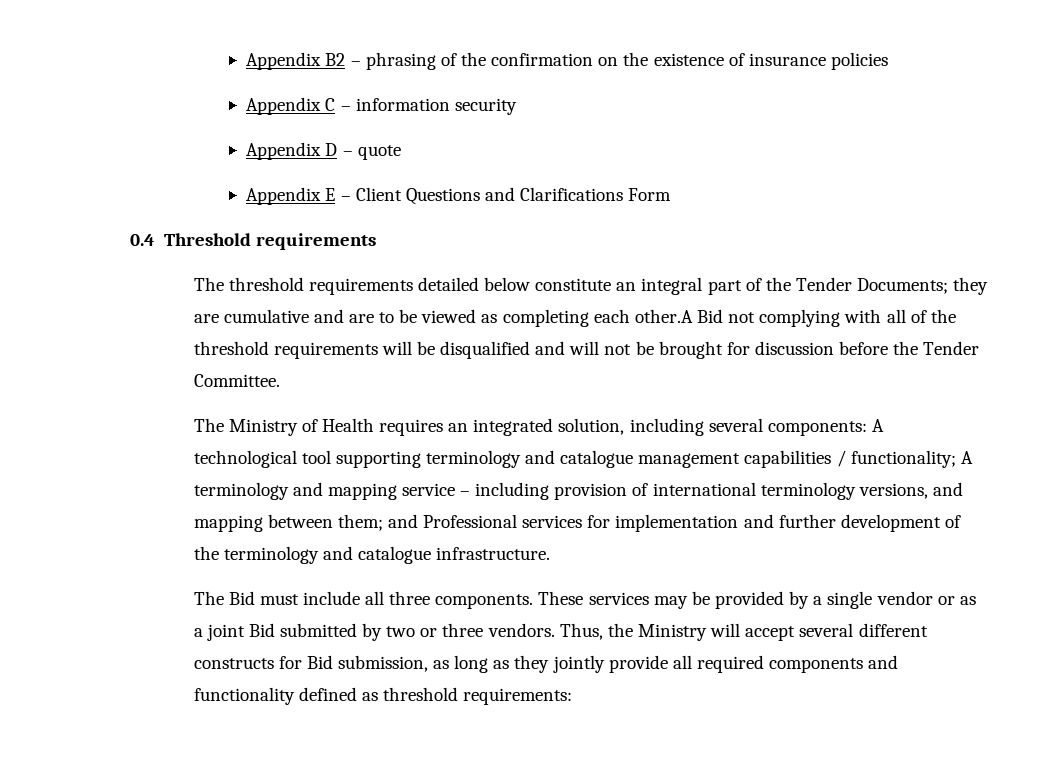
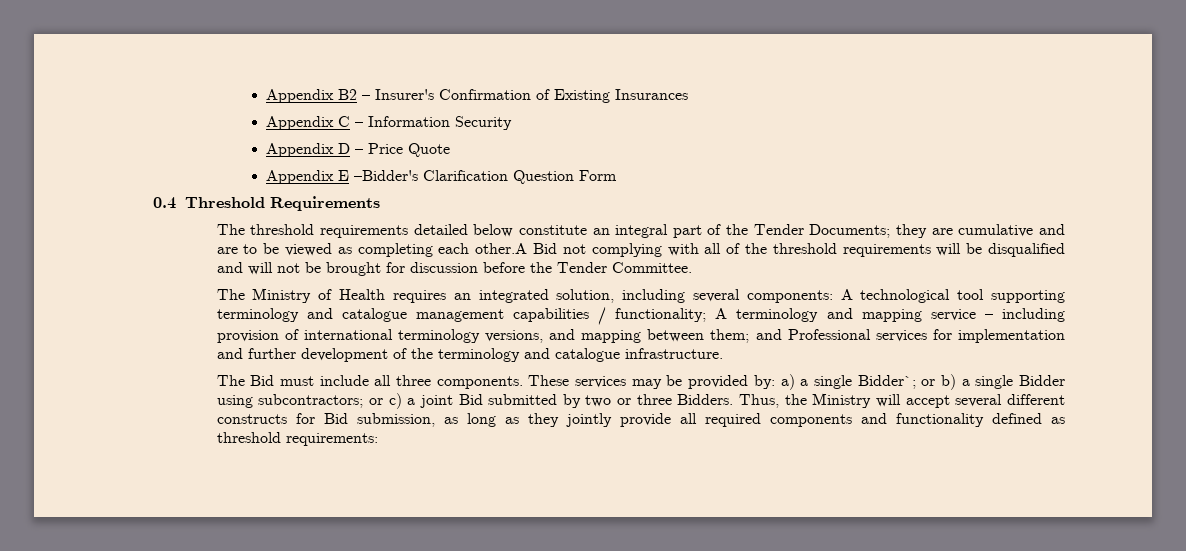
- Appendix B2 – phrasing of the confirmation on the existence of insurance policies
+ Appendix B2 – Insurer's Confirmation of Existing Insurances
- Appendix C – information security
+ Appendix C – Information Security
- Appendix D – quote
+ Appendix D – Price Quote
- Appendix E – Client Questions and Clarifications Form
+ Appendix E –Bidder's Clarification Question Form
- 0.4 Threshold requirements
+ 0.4 Threshold Requirements
- These services may be provided by a single vendor or as a joint Bid submitted by two or three vendors.
+ These services may be provided by: a) a single Bidder`; or b) a single Bidder using subcontractors; or c) a joint Bid submitted by two or three Bidders.

